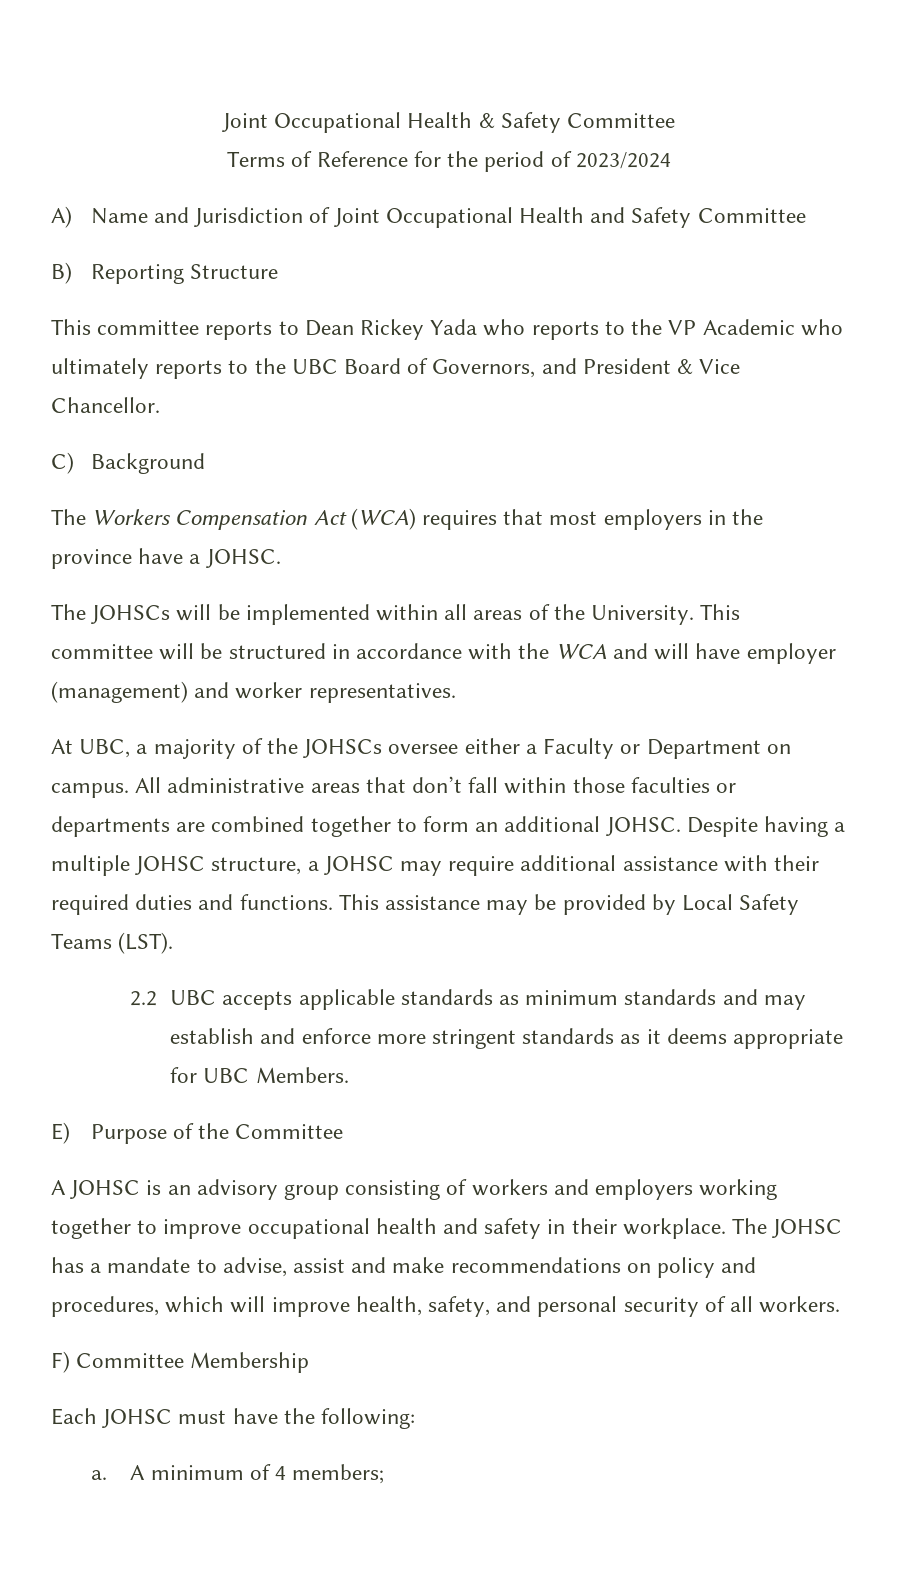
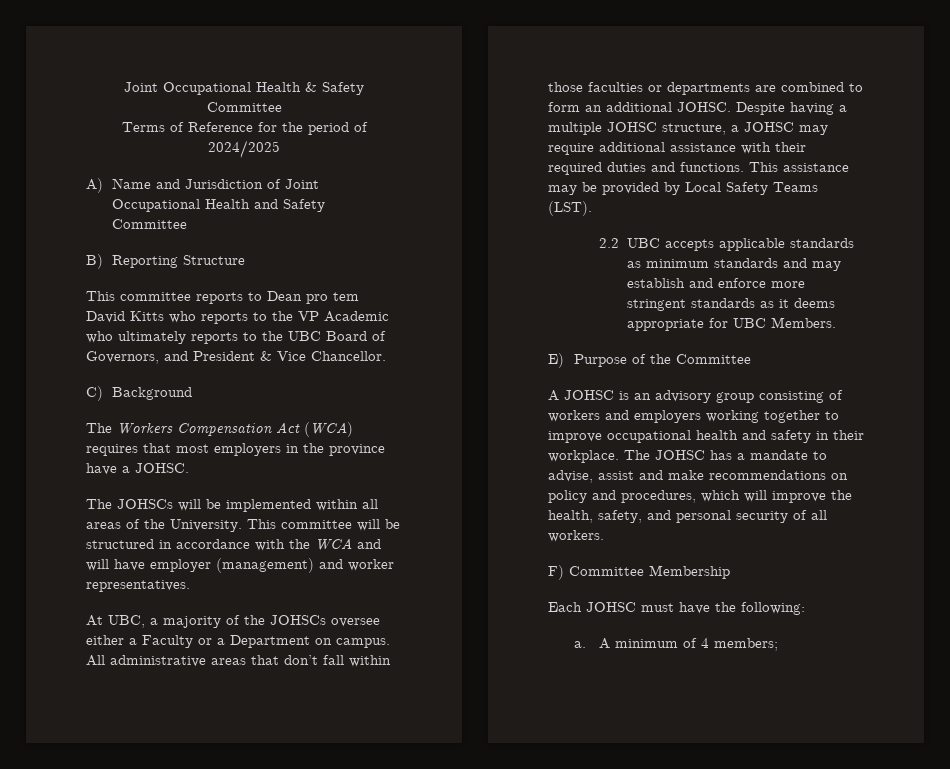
- Terms of Reference for the period of 2023/2024
+ Terms of Reference for the period of 2024/2025
- This committee reports to Dean Rickey Yada who reports to the VP Academic who ultimately reports to the UBC Board of Governors, and President & Vice Chancellor.
+ This committee reports to Dean pro tem David Kitts who reports to the VP Academic who ultimately reports to the UBC Board of Governors, and President & Vice Chancellor.
- At UBC, a majority of the JOHSCs oversee either a Faculty or Department on campus.
+ At UBC, a majority of the JOHSCs oversee either a Faculty or a Department on campus.
- All administrative areas that don’t fall within those faculties or departments are combined together to form an additional JOHSC.
+ All administrative areas that don’t fall within those faculties or departments are combined to form an additional JOHSC.
- The JOHSC has a mandate to advise, assist and make recommendations on policy and procedures, which will improve health, safety, and personal security of all workers.
+ The JOHSC has a mandate to advise, assist and make recommendations on policy and procedures, which will improve the health, safety, and personal security of all workers.

